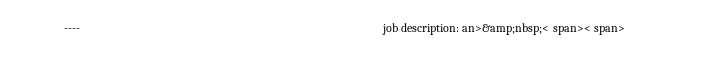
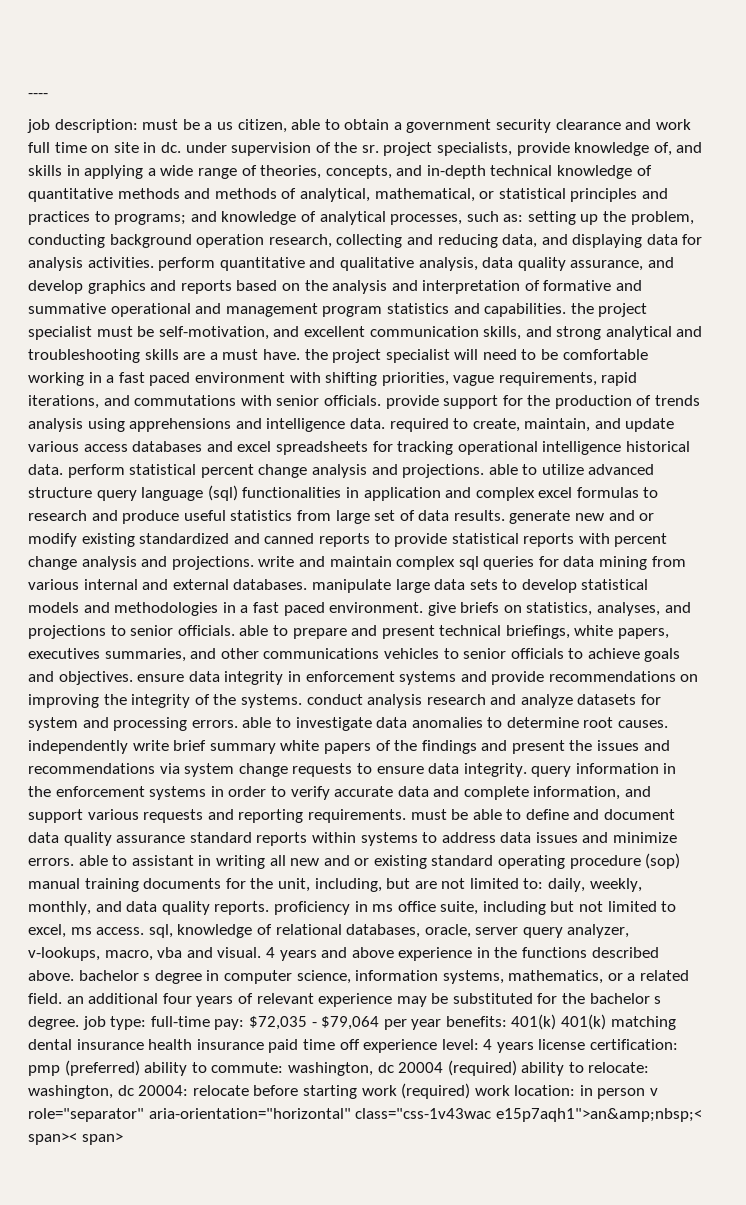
- job description: an>&amp;nbsp;< span>< span>
+ job description: must be a us citizen, able to obtain a government security clearance and work full time on site in dc. under supervision of the sr. project specialists, provide knowledge of, and skills in applying a wide range of theories, concepts, and in-depth technical knowledge of quantitative methods and methods of analytical, mathematical, or statistical principles and practices to programs; and knowledge of analytical processes, such as: setting up the problem, conducting background operation research, collecting and reducing data, and displaying data for analysis activities. perform quantitative and qualitative analysis, data quality assurance, and develop graphics and reports based on the analysis and interpretation of formative and summative operational and management program statistics and capabilities. the project specialist must be self-motivation, and excellent communication skills, and strong analytical and troubleshooting skills are a must have. the project specialist will need to be comfortable working in a fast paced environment with shifting priorities, vague requirements, rapid iterations, and commutations with senior officials. provide support for the production of trends analysis using apprehensions and intelligence data. required to create, maintain, and update various access databases and excel spreadsheets for tracking operational intelligence historical data. perform statistical percent change analysis and projections. able to utilize advanced structure query language (sql) functionalities in application and complex excel formulas to research and produce useful statistics from large set of data results. generate new and or modify existing standardized and canned reports to provide statistical reports with percent change analysis and projections. write and maintain complex sql queries for data mining from various internal and external databases. manipulate large data sets to develop statistical models and methodologies in a fast paced environment. give briefs on statistics, analyses, and projections to senior officials. able to prepare and present technical briefings, white papers, executives summaries, and other communications vehicles to senior officials to achieve goals and objectives. ensure data integrity in enforcement systems and provide recommendations on improving the integrity of the systems. conduct analysis research and analyze datasets for system and processing errors. able to investigate data anomalies to determine root causes. independently write brief summary white papers of the findings and present the issues and recommendations via system change requests to ensure data integrity. query information in the enforcement systems in order to verify accurate data and complete information, and support various requests and reporting requirements. must be able to define and document data quality assurance standard reports within systems to address data issues and minimize errors. able to assistant in writing all new and or existing standard operating procedure (sop) manual training documents for the unit, including, but are not limited to: daily, weekly, monthly, and data quality reports. proficiency in ms office suite, including but not limited to excel, ms access. sql, knowledge of relational databases, oracle, server query analyzer, v-lookups, macro, vba and visual. 4 years and above experience in the functions described above. bachelor s degree in computer science, information systems, mathematics, or a related field. an additional four years of relevant experience may be substituted for the bachelor s degree. job type: full-time pay: $72,035 - $79,064 per year benefits: 401(k) 401(k) matching dental insurance health insurance paid time off experience level: 4 years license certification: pmp (preferred) ability to commute: washington, dc 20004 (required) ability to relocate: washington, dc 20004: relocate before starting work (required) work location: in person v role="separator" aria-orientation="horizontal" class="css-1v43wac e15p7aqh1">an&amp;nbsp;< span>< span>

